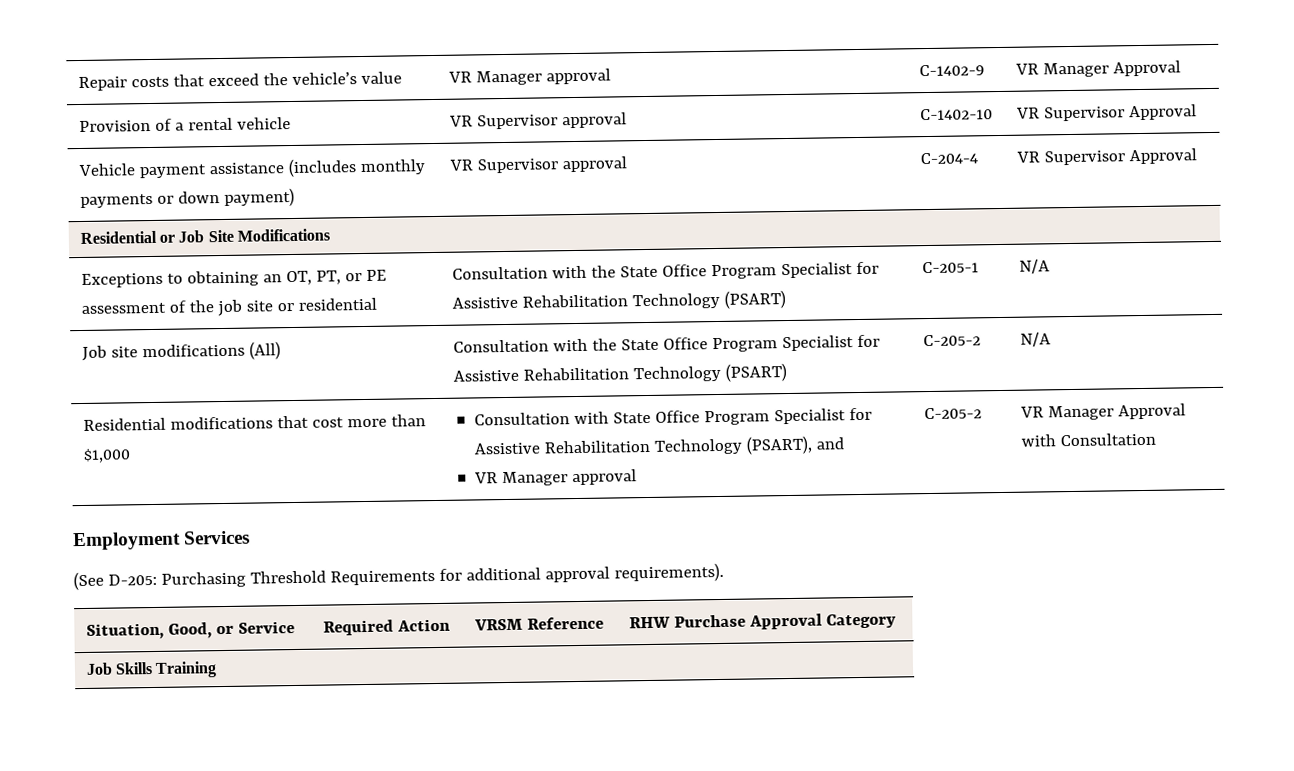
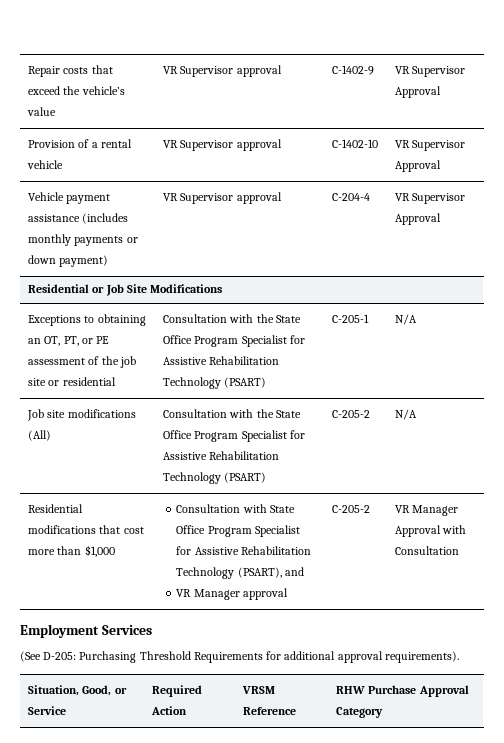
- Repair costs that exceed the vehicle’s value | VR Manager approval | C-1402-9 | VR Manager Approval
+ Repair costs that exceed the vehicle’s value | VR Supervisor approval | C-1402-9 | VR Supervisor Approval
- Job Skills Training

